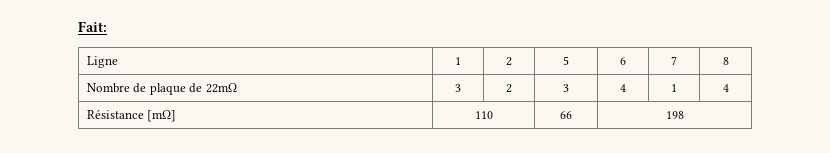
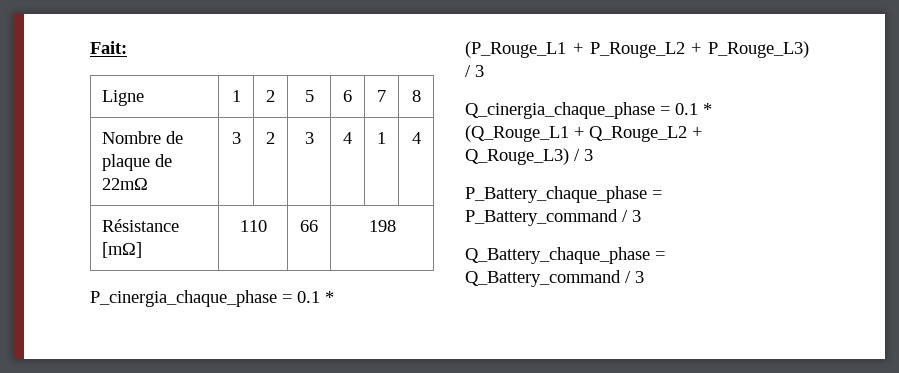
+ P_cinergia_chaque_phase = 0.1 * (P_Rouge_L1 + P_Rouge_L2 + P_Rouge_L3) / 3
+ Q_cinergia_chaque_phase = 0.1 * (Q_Rouge_L1 + Q_Rouge_L2 + Q_Rouge_L3) / 3
+ P_Battery_chaque_phase = P_Battery_command / 3
+ Q_Battery_chaque_phase = Q_Battery_command / 3

